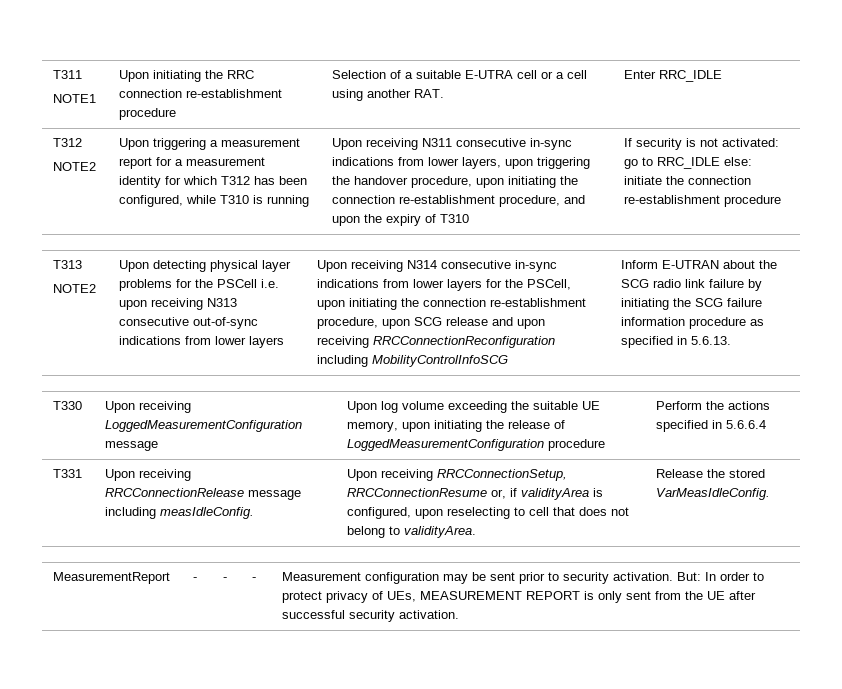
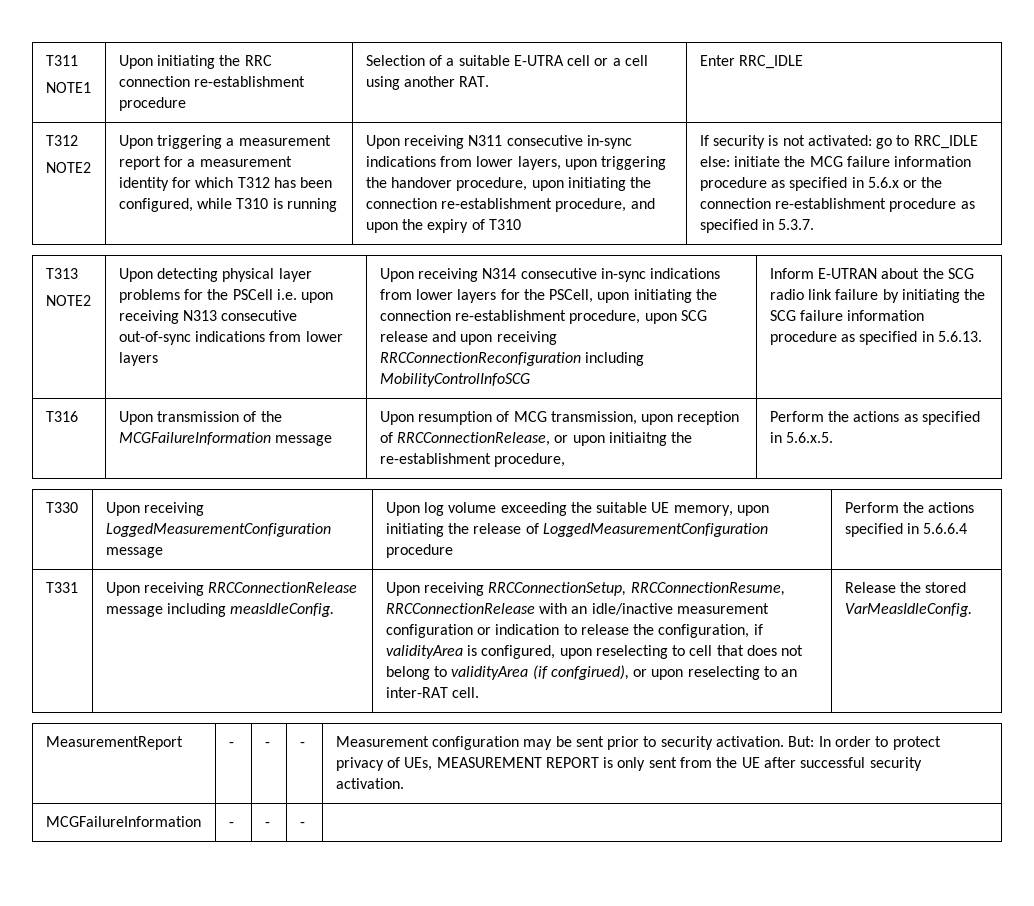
- If security is not activated: go to RRC_IDLE else: initiate the connection re-establishment procedure
+ If security is not activated: go to RRC_IDLE else: initiate the MCG failure information procedure as specified in 5.6.x or the connection re-establishment procedure as specified in 5.3.7.
+ T316 | Upon transmission of the MCGFailureInformation message | Upon resumption of MCG transmission, upon reception of RRCConnectionRelease, or upon initiaitng the re-establishment procedure, | Perform the actions as specified in 5.6.x.5.
- Upon receiving RRCConnectionSetup, RRCConnectionResume or, if validityArea is configured, upon reselecting to cell that does not belong to validityArea.
+ Upon receiving RRCConnectionSetup, RRCConnectionResume, RRCConnectionRelease with an idle/inactive measurement configuration or indication to release the configuration, if validityArea is configured, upon reselecting to cell that does not belong to validityArea (if confgirued), or upon reselecting to an inter-RAT cell.
+ MCGFailureInformation | - | - | - |

